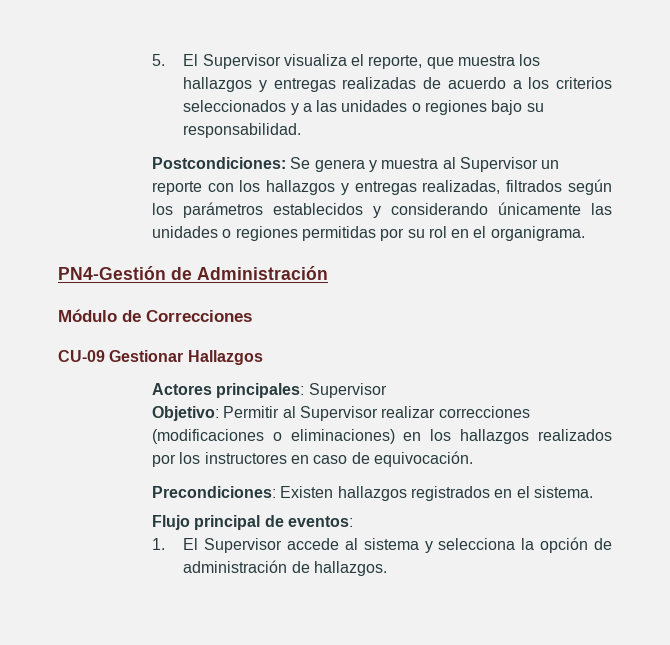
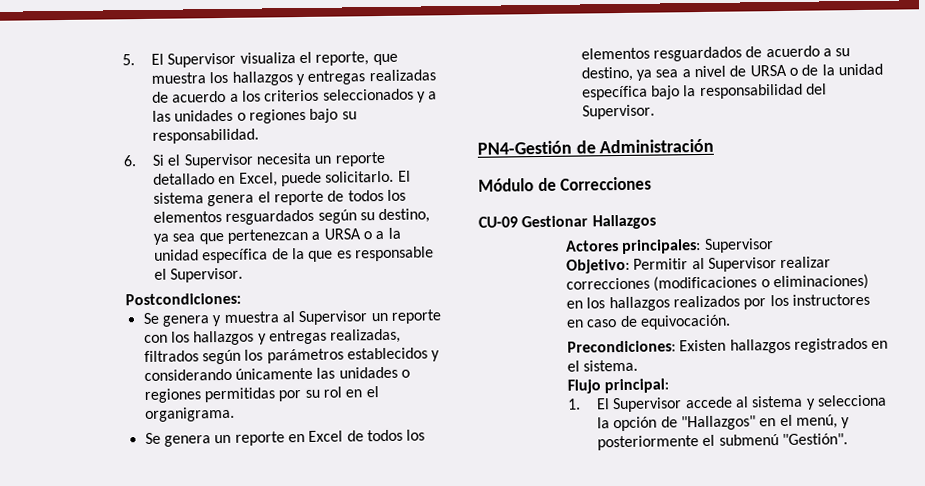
+ 6. Si el Supervisor necesita un reporte detallado en Excel, puede solicitarlo. El sistema genera el reporte de todos los elementos resguardados según su destino, ya sea que pertenezcan a URSA o a la unidad específica de la que es responsable el Supervisor.
- Postcondiciones: Se genera y muestra al Supervisor un reporte con los hallazgos y entregas realizadas, filtrados según los parámetros establecidos y considerando únicamente las unidades o regiones permitidas por su rol en el organigrama.
+ Postcondiciones:
+ Se genera y muestra al Supervisor un reporte con los hallazgos y entregas realizadas, filtrados según los parámetros establecidos y considerando únicamente las unidades o regiones permitidas por su rol en el organigrama.
+ Se genera un reporte en Excel de todos los elementos resguardados de acuerdo a su destino, ya sea a nivel de URSA o de la unidad específica bajo la responsabilidad del Supervisor.
- Flujo principal de eventos:
+ Flujo principal:
- 1. El Supervisor accede al sistema y selecciona la opción de administración de hallazgos.
+ 1. El Supervisor accede al sistema y selecciona la opción de "Hallazgos" en el menú, y posteriormente el submenú "Gestión".

